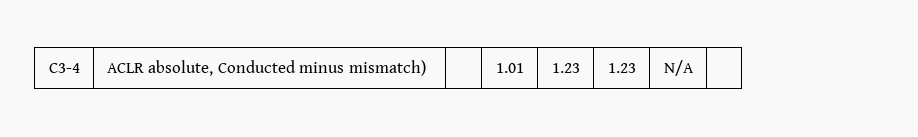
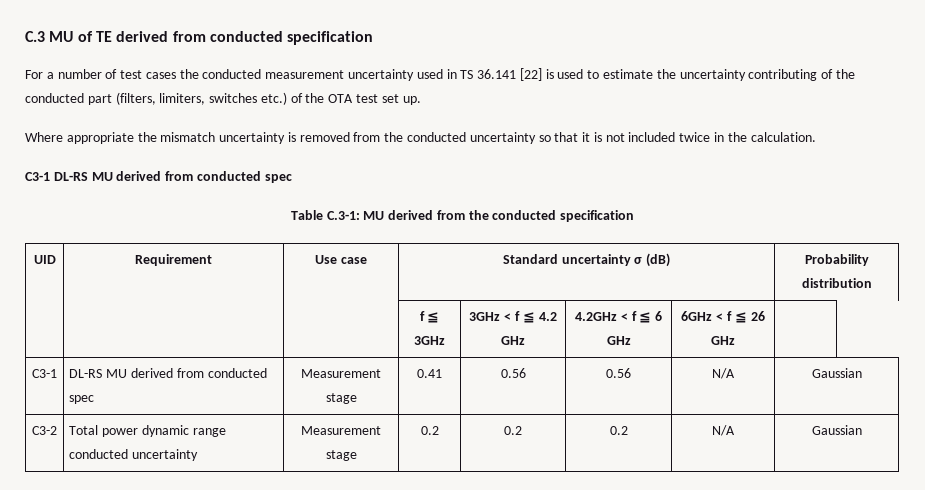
- C3-4 | ACLR absolute, Conducted minus mismatch) | | 1.01 | 1.23 | 1.23 | N/A |
+ C.3 MU of TE derived from conducted specification
+ For a number of test cases the conducted measurement uncertainty used in TS 36.141 [22] is used to estimate the uncertainty contributing of the conducted part (filters, limiters, switches etc.) of the OTA test set up.
+ Where appropriate the mismatch uncertainty is removed from the conducted uncertainty so that it is not included twice in the calculation.
+ C3-1 DL-RS MU derived from conducted spec
+ Table C.3-1: MU derived from the conducted specification
+ UID | Requirement | Use case | Standard uncertainty σ (dB) | Probability distribution
+ | | | f ≦ 3GHz | 3GHz < f ≦ 4.2 GHz | 4.2GHz < f ≦ 6 GHz | 6GHz < f ≦ 26 GHz |
+ C3-1 | DL-RS MU derived from conducted spec | Measurement stage | 0.41 | 0.56 | 0.56 | N/A | Gaussian
+ C3-2 | Total power dynamic range conducted uncertainty | Measurement stage | 0.2 | 0.2 | 0.2 | N/A | Gaussian

